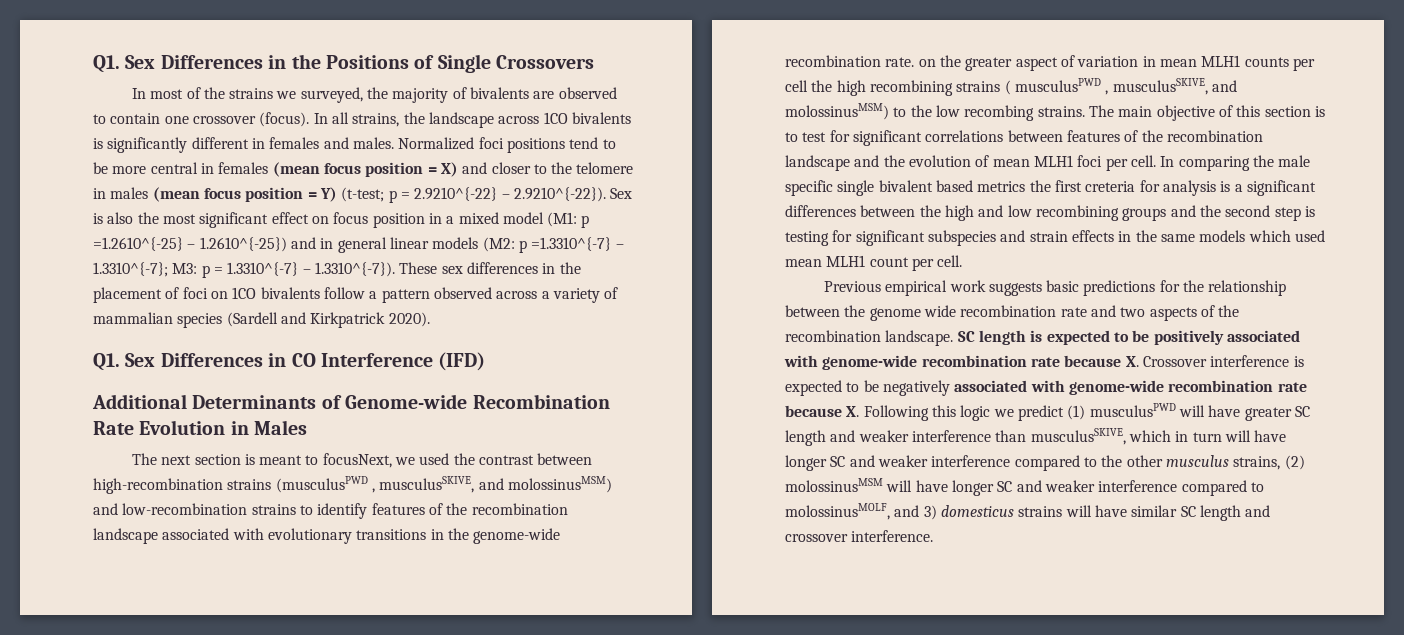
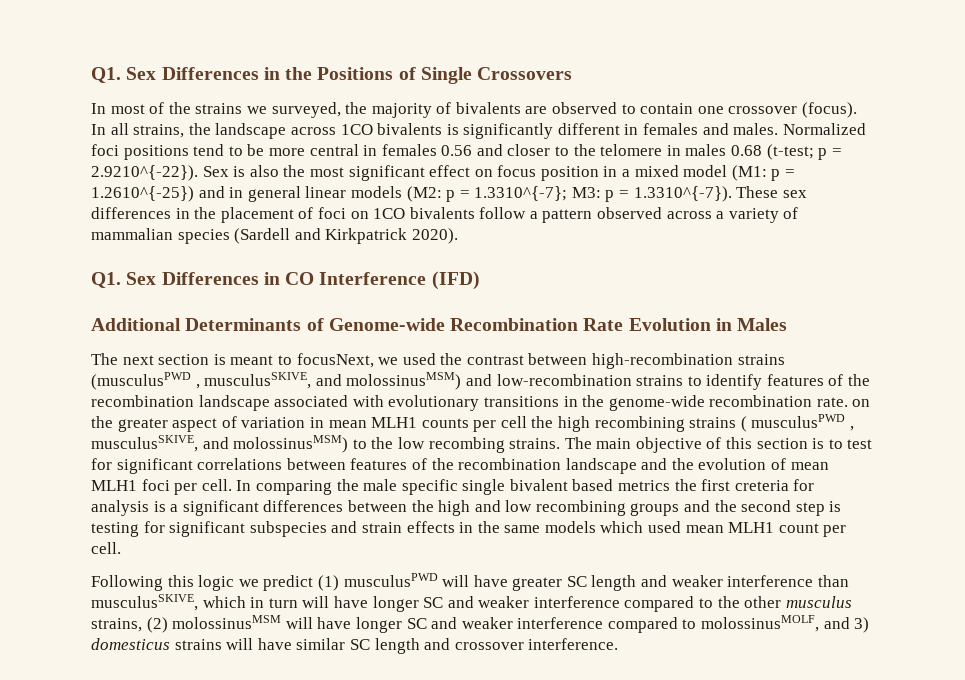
- Normalized foci positions tend to be more central in females (mean focus position = X) and closer to the telomere in males (mean focus position = Y) (t-test;
+ Normalized foci positions tend to be more central in females 0.56 and closer to the telomere in males 0.68 (t-test;
- p = 2.9210^{-22} – 2.9210^{-22}). Sex is also the most significant effect on focus position in a mixed model (M1:
+ p = 2.9210^{-22}). Sex is also the most significant effect on focus position in a mixed model (M1:
- p =1.2610^{-25} – 1.2610^{-25}) and in general linear models (M2:
+ p = 1.2610^{-25}) and in general linear models (M2:
- p =1.3310^{-7} – 1.3310^{-7};
+ p = 1.3310^{-7};
- p = 1.3310^{-7} – 1.3310^{-7}). These sex differences in the placement of foci on 1CO bivalents follow a pattern observed across a variety of mammalian species (Sardell and Kirkpatrick 2020).
+ p = 1.3310^{-7}). These sex differences in the placement of foci on 1CO bivalents follow a pattern observed across a variety of mammalian species (Sardell and Kirkpatrick 2020).
- Previous empirical work suggests basic predictions for the relationship between the genome wide recombination rate and two aspects of the recombination landscape. SC length is expected to be positively associated with genome-wide recombination rate because X. Crossover interference is expected to be negatively associated with genome-wide recombination rate because X. Following this logic we predict (1) musculusPWD will have greater SC length and weaker interference than musculusSKIVE, which in turn will have longer SC and weaker interference compared to the other musculus strains, (2) molossinusMSM will have longer SC and weaker interference compared to molossinusMOLF, and 3) domesticus strains will have similar SC length and crossover interference.
+ Following this logic we predict (1) musculusPWD will have greater SC length and weaker interference than musculusSKIVE, which in turn will have longer SC and weaker interference compared to the other musculus strains, (2) molossinusMSM will have longer SC and weaker interference compared to molossinusMOLF, and 3) domesticus strains will have similar SC length and crossover interference.

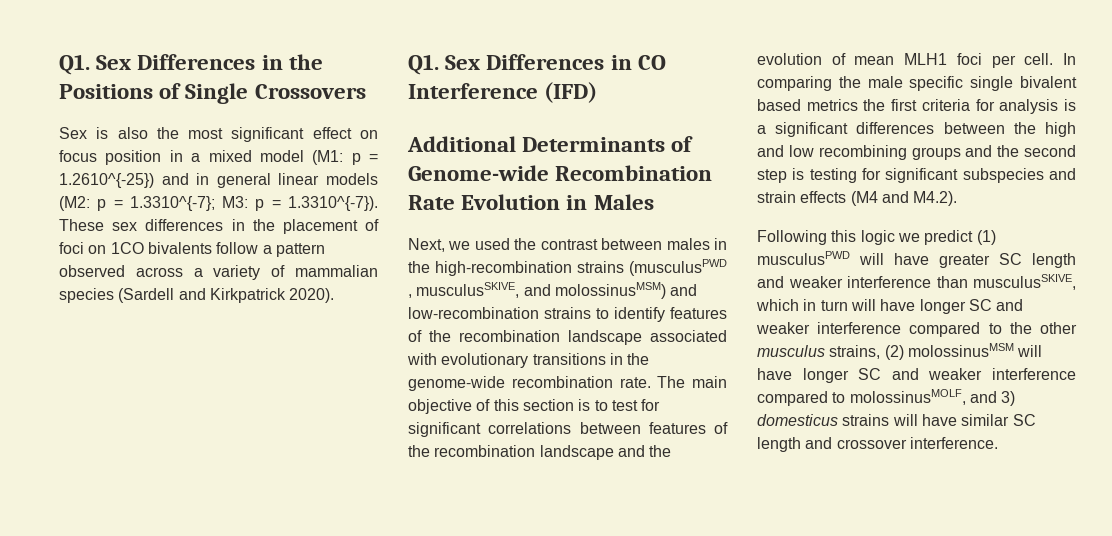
- In most of the strains we surveyed, the majority of bivalents are observed to contain one crossover (focus). In all strains, the landscape across 1CO bivalents is significantly different in females and males. Normalized foci positions tend to be more central in females 0.56 and closer to the telomere in males 0.68 (t-test; p = 2.9210^{-22}). Sex is also the most significant effect on focus position in a mixed model (M1: p = 1.2610^{-25}) and in general linear models (M2: p = 1.3310^{-7}; M3: p = 1.3310^{-7}). These sex differences in the placement of foci on 1CO bivalents follow a pattern observed across a variety of mammalian species (Sardell and Kirkpatrick 2020).
+ Sex is also the most significant effect on focus position in a mixed model (M1: p = 1.2610^{-25}) and in general linear models (M2: p = 1.3310^{-7}; M3: p = 1.3310^{-7}). These sex differences in the placement of foci on 1CO bivalents follow a pattern observed across a variety of mammalian species (Sardell and Kirkpatrick 2020).
- The next section is meant to focusNext, we used the contrast between high-recombination strains (musculusPWD , musculusSKIVE, and molossinusMSM) and low-recombination strains to identify features of the recombination landscape associated with evolutionary transitions in the genome-wide recombination rate. on the greater aspect of variation in mean MLH1 counts per cell the high recombining strains ( musculusPWD , musculusSKIVE, and molossinusMSM) to the low recombing strains.
+ Next, we used the contrast between males in the high-recombination strains (musculusPWD , musculusSKIVE, and molossinusMSM) and low-recombination strains to identify features of the recombination landscape associated with evolutionary transitions in the genome-wide recombination rate.
- In comparing the male specific single bivalent based metrics the first creteria for analysis is a significant differences between the high and low recombining groups and the second step is testing for significant subspecies and strain effects in the same models which used mean MLH1 count per cell.
+ In comparing the male specific single bivalent based metrics the first criteria for analysis is a significant differences between the high and low recombining groups and the second step is testing for significant subspecies and strain effects (M4 and M4.2).

